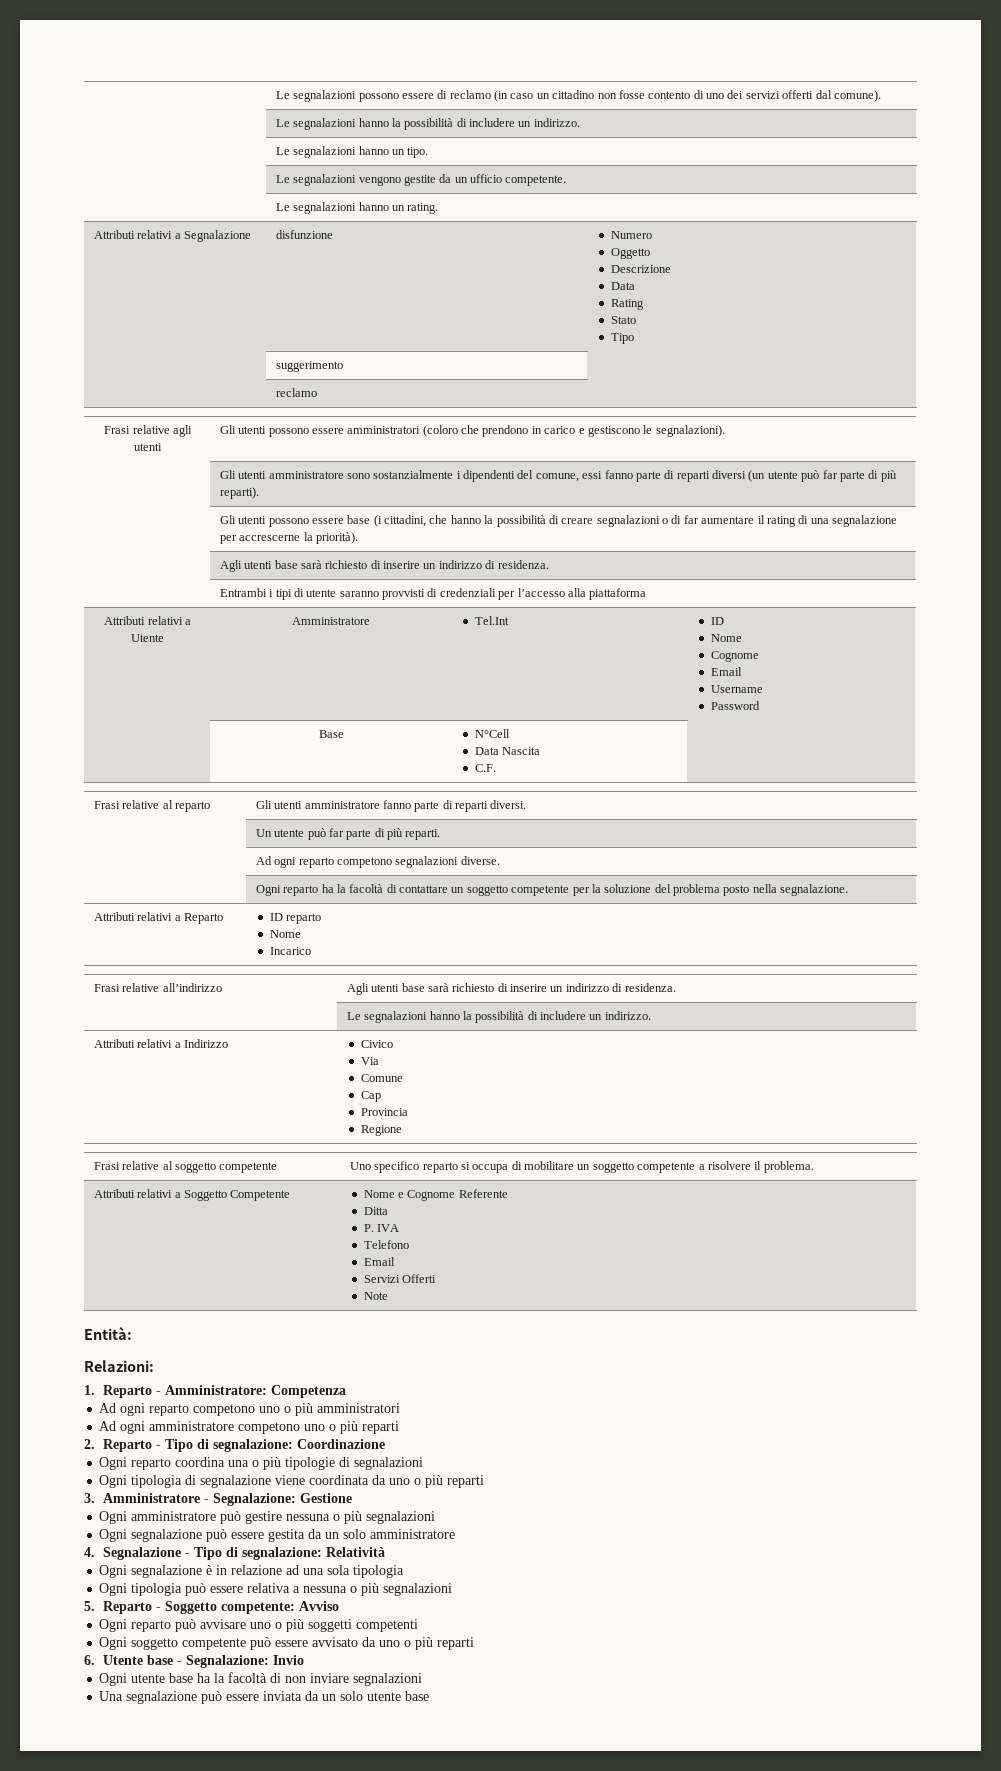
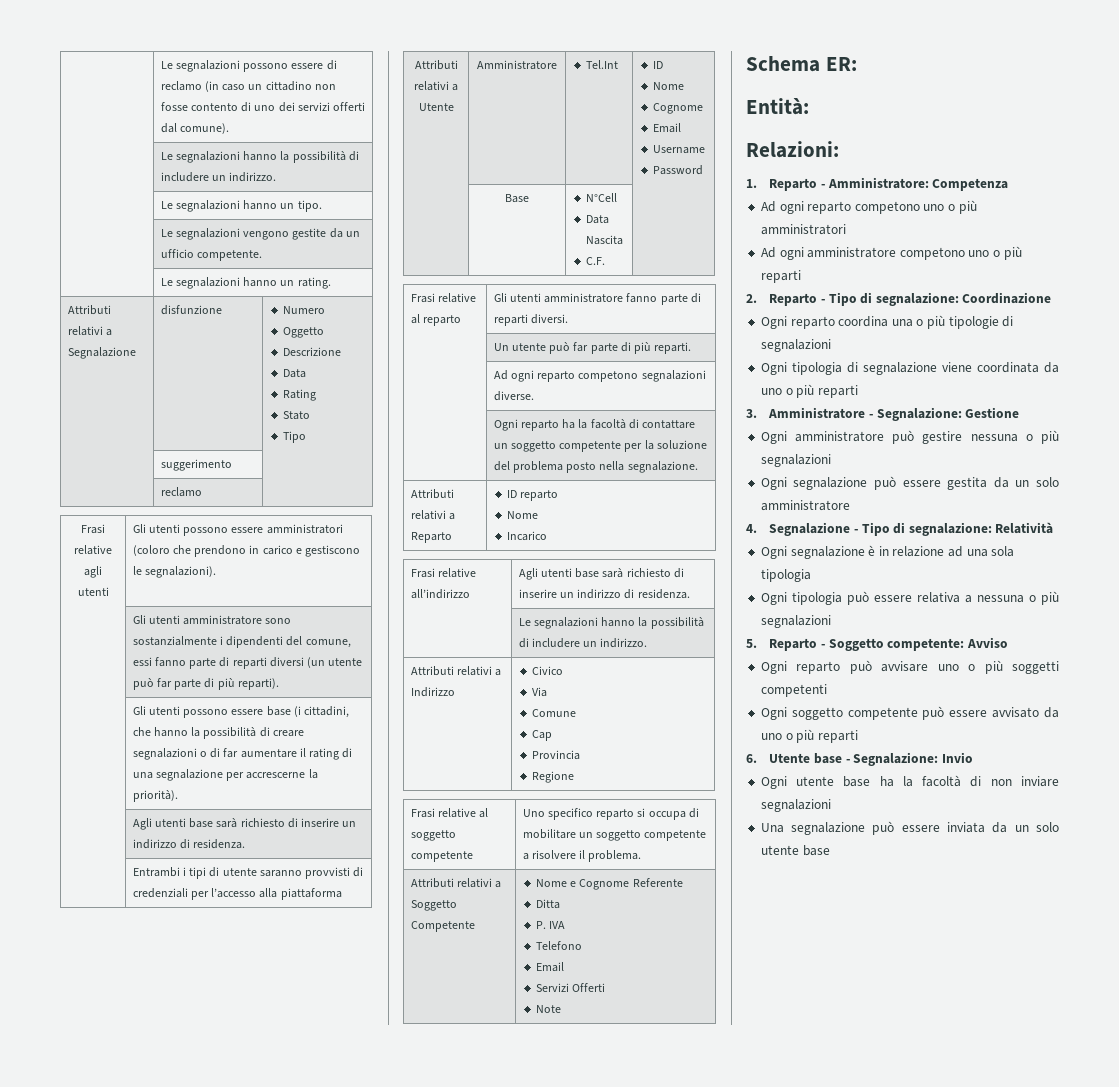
+ Schema ER:

